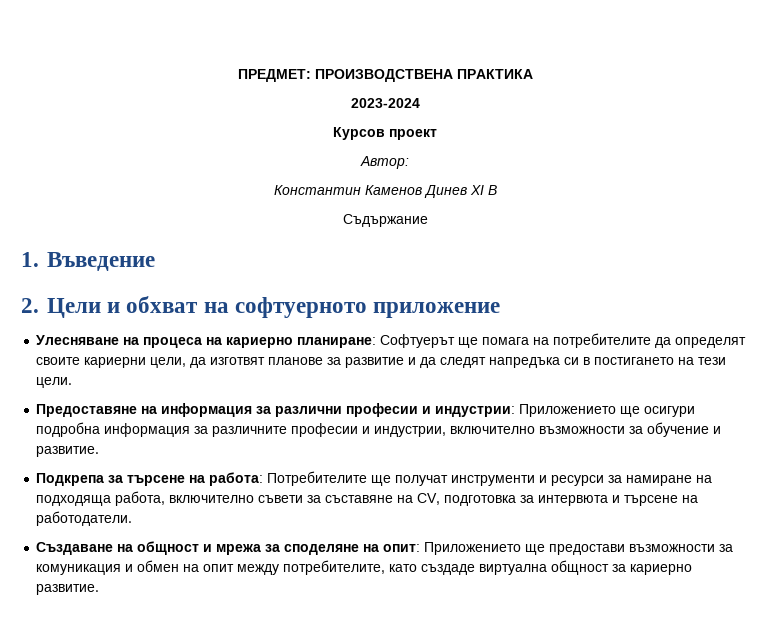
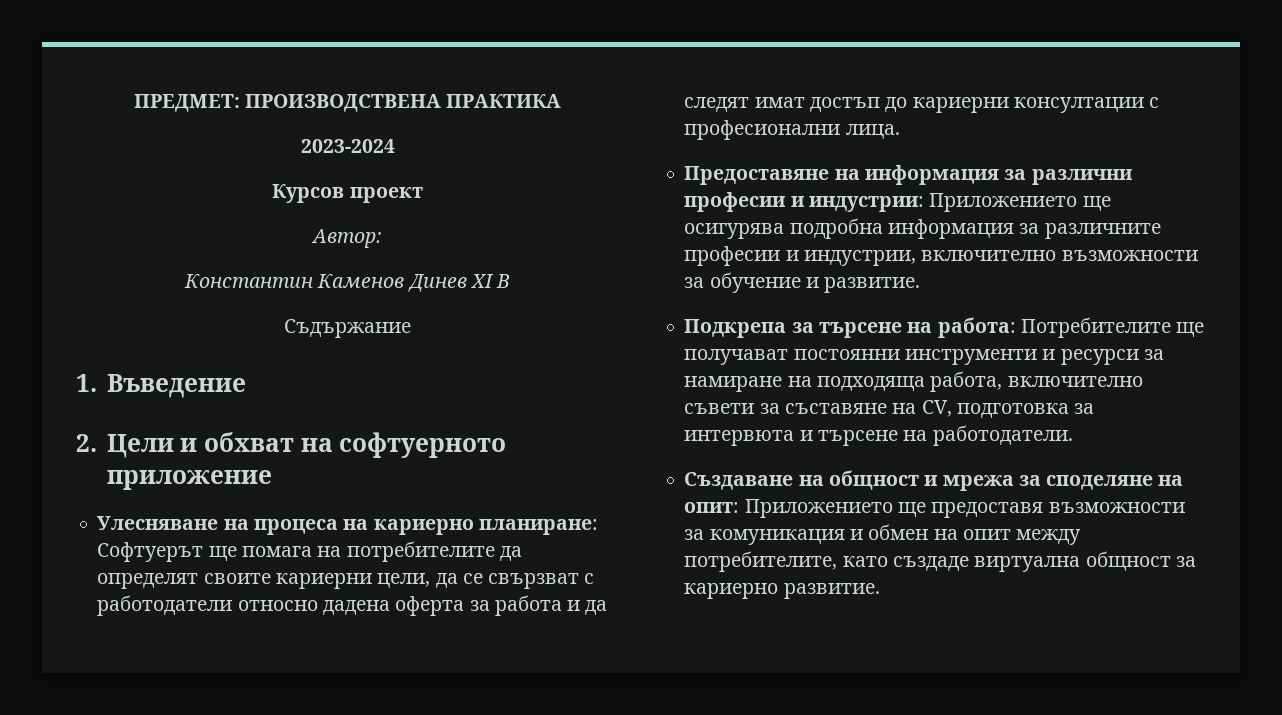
- Улесняване на процеса на кариерно планиране: Софтуерът ще помага на потребителите да определят своите кариерни цели, да изготвят планове за развитие и да следят напредъка си в постигането на тези цели.
+ Улесняване на процеса на кариерно планиране: Софтуерът ще помага на потребителите да определят своите кариерни цели, да се свързват с работодатели относно дадена оферта за работа и да следят имат достъп до кариерни консултации с професионални лица.
- Предоставяне на информация за различни професии и индустрии: Приложението ще осигури подробна информация за различните професии и индустрии, включително възможности за обучение и развитие.
+ Предоставяне на информация за различни професии и индустрии: Приложението ще осигурява подробна информация за различните професии и индустрии, включително възможности за обучение и развитие.
- Подкрепа за търсене на работа: Потребителите ще получат инструменти и ресурси за намиране на подходяща работа, включително съвети за съставяне на CV, подготовка за интервюта и търсене на работодатели.
+ Подкрепа за търсене на работа: Потребителите ще получават постоянни инструменти и ресурси за намиране на подходяща работа, включително съвети за съставяне на CV, подготовка за интервюта и търсене на работодатели.
- Създаване на общност и мрежа за споделяне на опит: Приложението ще предостави възможности за комуникация и обмен на опит между потребителите, като създаде виртуална общност за кариерно развитие.
+ Създаване на общност и мрежа за споделяне на опит: Приложението ще предоставя възможности за комуникация и обмен на опит между потребителите, като създаде виртуална общност за кариерно развитие.

